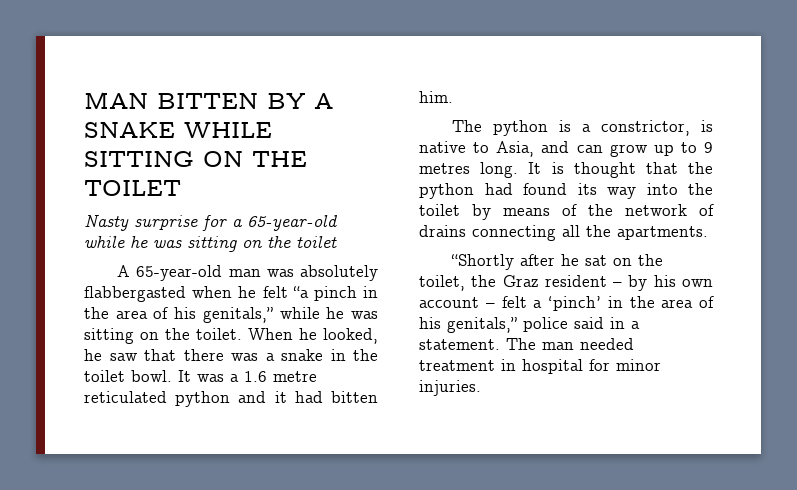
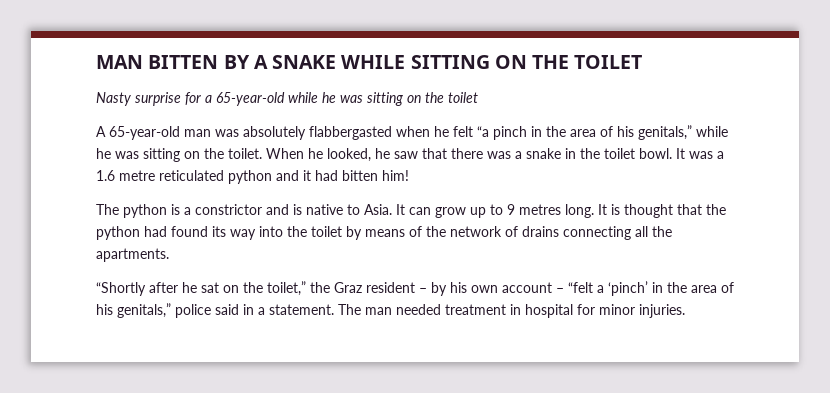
- It was a 1.6 metre reticulated python and it had bitten him.
+ It was a 1.6 metre reticulated python and it had bitten him!
- The python is a constrictor, is native to Asia, and can grow up to 9 metres long.
+ The python is a constrictor and is native to Asia. It can grow up to 9 metres long.
- “Shortly after he sat on the toilet, the Graz resident – by his own account – felt a ‘pinch’ in the area of his genitals,” police said in a statement.
+ “Shortly after he sat on the toilet,” the Graz resident – by his own account – “felt a ‘pinch’ in the area of his genitals,” police said in a statement.

